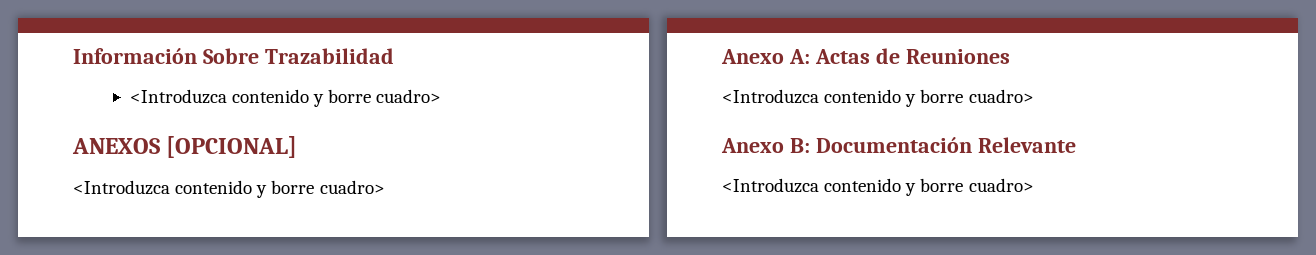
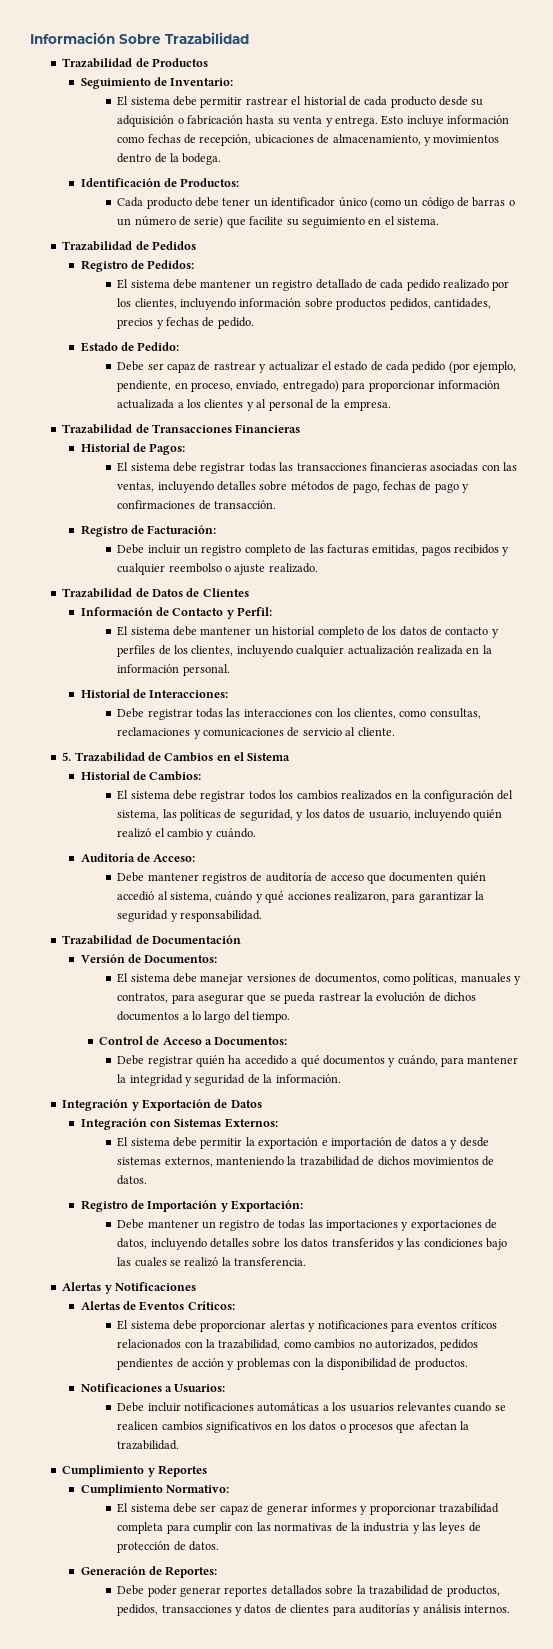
  Información Sobre Trazabilidad
- <Introduzca contenido y borre cuadro>
- ANEXOS [OPCIONAL]
- <Introduzca contenido y borre cuadro>
- Anexo A: Actas de Reuniones
- <Introduzca contenido y borre cuadro>
- Anexo B: Documentación Relevante
- <Introduzca contenido y borre cuadro>
+ Trazabilidad de Productos
+ Seguimiento de Inventario:
+ El sistema debe permitir rastrear el historial de cada producto desde su adquisición o fabricación hasta su venta y entrega. Esto incluye información como fechas de recepción, ubicaciones de almacenamiento, y movimientos dentro de la bodega.
+ Identificación de Productos:
+ Cada producto debe tener un identificador único (como un código de barras o un número de serie) que facilite su seguimiento en el sistema.
+ Trazabilidad de Pedidos
+ Registro de Pedidos:
+ El sistema debe mantener un registro detallado de cada pedido realizado por los clientes, incluyendo información sobre productos pedidos, cantidades, precios y fechas de pedido.
+ Estado de Pedido:
+ Debe ser capaz de rastrear y actualizar el estado de cada pedido (por ejemplo, pendiente, en proceso, enviado, entregado) para proporcionar información actualizada a los clientes y al personal de la empresa.
+ Trazabilidad de Transacciones Financieras
+ Historial de Pagos:
+ El sistema debe registrar todas las transacciones financieras asociadas con las ventas, incluyendo detalles sobre métodos de pago, fechas de pago y confirmaciones de transacción.
+ Registro de Facturación:
+ Debe incluir un registro completo de las facturas emitidas, pagos recibidos y cualquier reembolso o ajuste realizado.
+ Trazabilidad de Datos de Clientes
+ Información de Contacto y Perfil:
+ El sistema debe mantener un historial completo de los datos de contacto y perfiles de los clientes, incluyendo cualquier actualización realizada en la información personal.
+ Historial de Interacciones:
+ Debe registrar todas las interacciones con los clientes, como consultas, reclamaciones y comunicaciones de servicio al cliente.
+ 5. Trazabilidad de Cambios en el Sistema
+ Historial de Cambios:
+ El sistema debe registrar todos los cambios realizados en la configuración del sistema, las políticas de seguridad, y los datos de usuario, incluyendo quién realizó el cambio y cuándo.
+ Auditoría de Acceso:
+ Debe mantener registros de auditoría de acceso que documenten quién accedió al sistema, cuándo y qué acciones realizaron, para garantizar la seguridad y responsabilidad.
+ Trazabilidad de Documentación
+ Versión de Documentos:
+ El sistema debe manejar versiones de documentos, como políticas, manuales y contratos, para asegurar que se pueda rastrear la evolución de dichos documentos a lo largo del tiempo.
+ Control de Acceso a Documentos:
+ Debe registrar quién ha accedido a qué documentos y cuándo, para mantener la integridad y seguridad de la información.
+ Integración y Exportación de Datos
+ Integración con Sistemas Externos:
+ El sistema debe permitir la exportación e importación de datos a y desde sistemas externos, manteniendo la trazabilidad de dichos movimientos de datos.
+ Registro de Importación y Exportación:
+ Debe mantener un registro de todas las importaciones y exportaciones de datos, incluyendo detalles sobre los datos transferidos y las condiciones bajo las cuales se realizó la transferencia.
+ Alertas y Notificaciones
+ Alertas de Eventos Críticos:
+ El sistema debe proporcionar alertas y notificaciones para eventos críticos relacionados con la trazabilidad, como cambios no autorizados, pedidos pendientes de acción y problemas con la disponibilidad de productos.
+ Notificaciones a Usuarios:
+ Debe incluir notificaciones automáticas a los usuarios relevantes cuando se realicen cambios significativos en los datos o procesos que afectan la trazabilidad.
+ Cumplimiento y Reportes
+ Cumplimiento Normativo:
+ El sistema debe ser capaz de generar informes y proporcionar trazabilidad completa para cumplir con las normativas de la industria y las leyes de protección de datos.
+ Generación de Reportes:
+ Debe poder generar reportes detallados sobre la trazabilidad de productos, pedidos, transacciones y datos de clientes para auditorías y análisis internos.

